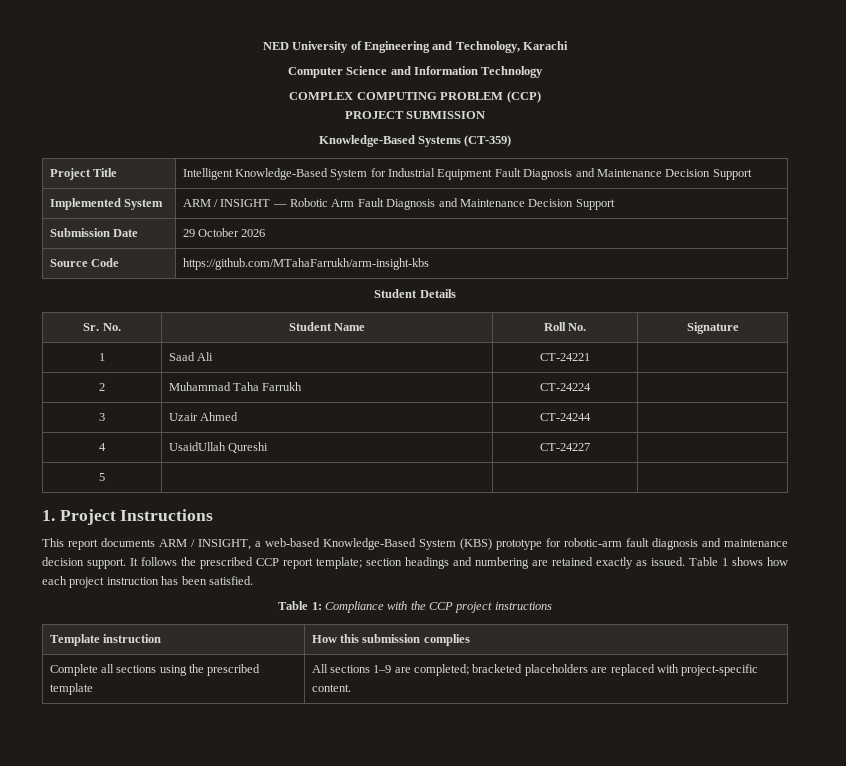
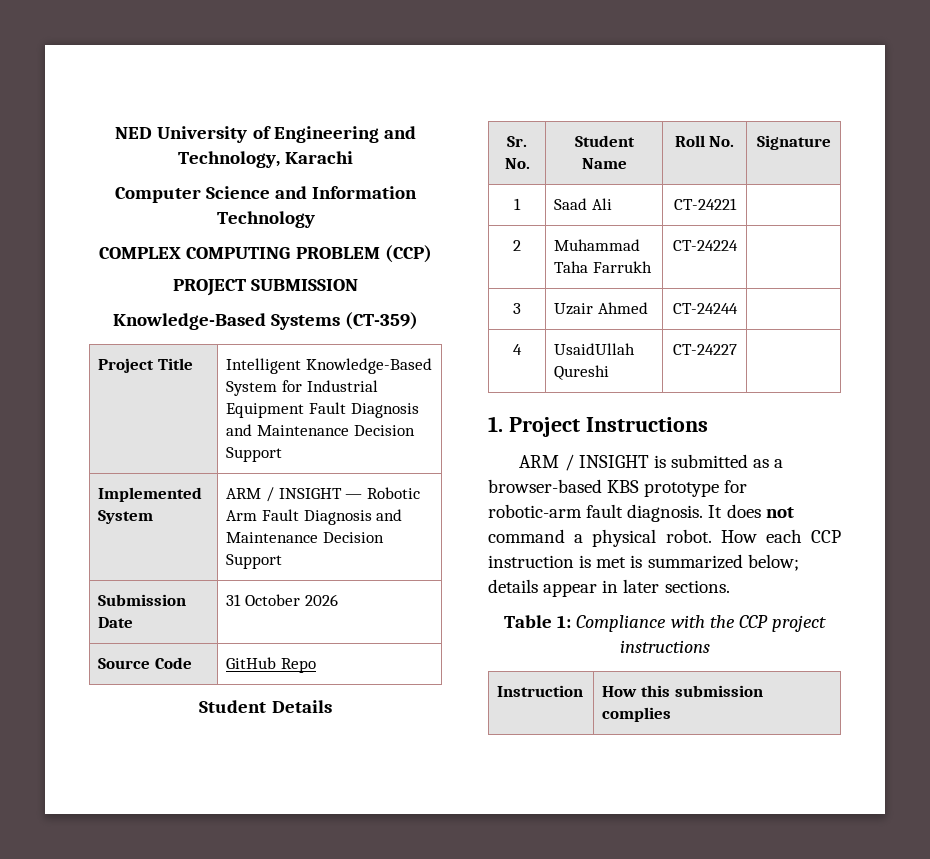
- Submission Date | 29 October 2026
+ Submission Date | 31 October 2026
- Source Code | https://github.com/MTahaFarrukh/arm-insight-kbs
+ Source Code | GitHub Repo
- 5 | | |
- This report documents ARM / INSIGHT, a web-based Knowledge-Based System (KBS) prototype for robotic-arm fault diagnosis and maintenance decision support. It follows the prescribed CCP report template; section headings and numbering are retained exactly as issued. Table 1 shows how each project instruction has been satisfied.
+ ARM / INSIGHT is submitted as a browser-based KBS prototype for robotic-arm fault diagnosis. It does not command a physical robot. How each CCP instruction is met is summarized below; details appear in later sections.
- Template instruction | How this submission complies
+ Instruction | How this submission complies
- Complete all sections using the prescribed template | All sections 1–9 are completed; bracketed placeholders are replaced with project-specific content.

